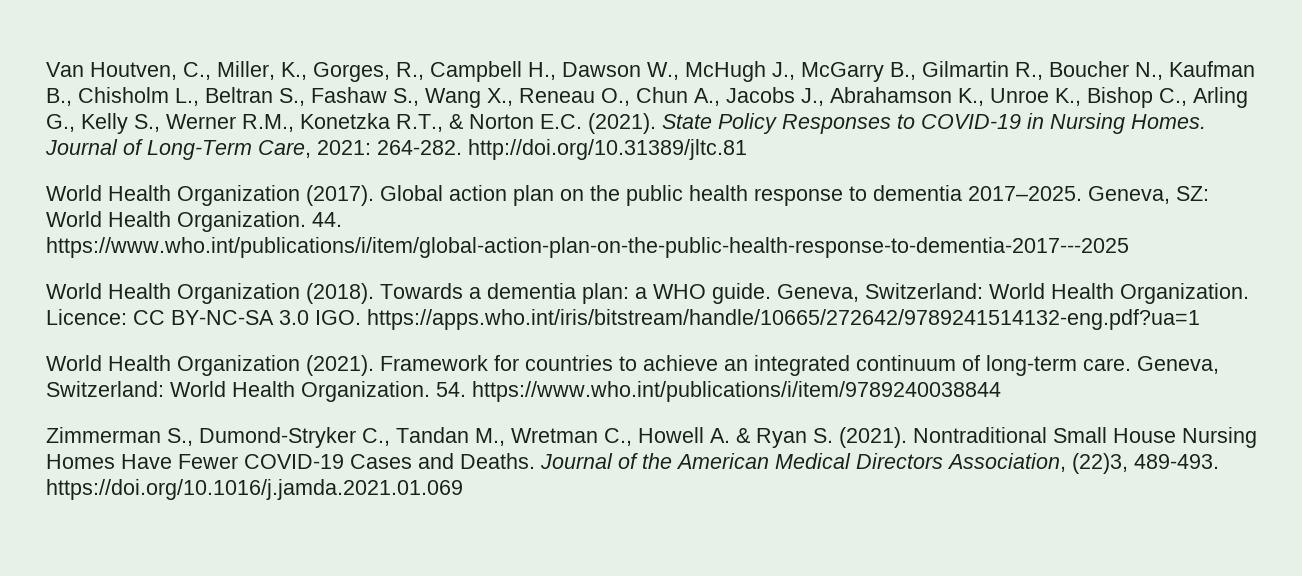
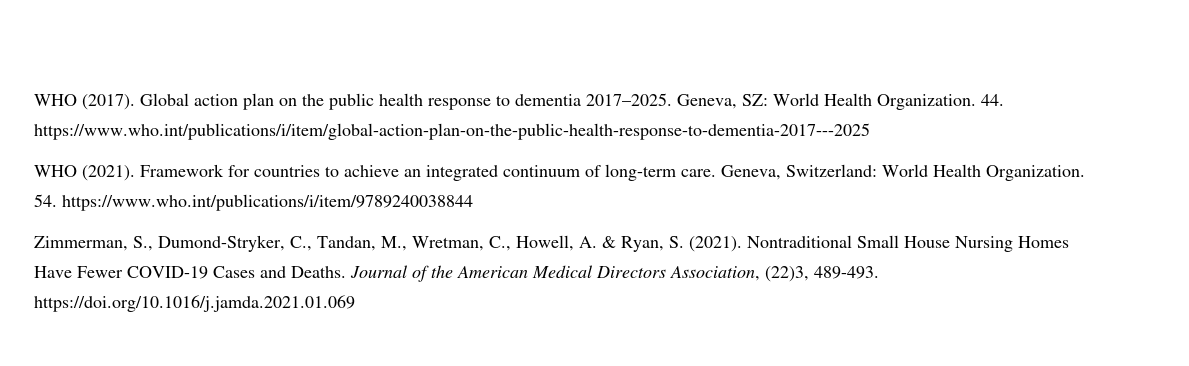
- Van Houtven, C., Miller, K., Gorges, R., Campbell H., Dawson W., McHugh J., McGarry B., Gilmartin R., Boucher N., Kaufman B., Chisholm L., Beltran S., Fashaw S., Wang X., Reneau O., Chun A., Jacobs J., Abrahamson K., Unroe K., Bishop C., Arling G., Kelly S., Werner R.M., Konetzka R.T., & Norton E.C. (2021). State Policy Responses to COVID-19 in Nursing Homes. Journal of Long-Term Care, 2021: 264-282. http://doi.org/10.31389/jltc.81
- World Health Organization (2017).
+ WHO (2017).
- World Health Organization (2018). Towards a dementia plan: a WHO guide. Geneva, Switzerland: World Health Organization. Licence: CC BY-NC-SA 3.0 IGO. https://apps.who.int/iris/bitstream/handle/10665/272642/9789241514132-eng.pdf?ua=1
- World Health Organization (2021).
+ WHO (2021).
- Zimmerman S., Dumond-Stryker C., Tandan M., Wretman C., Howell A. & Ryan S. (2021).
+ Zimmerman, S., Dumond-Stryker, C., Tandan, M., Wretman, C., Howell, A. & Ryan, S. (2021).

